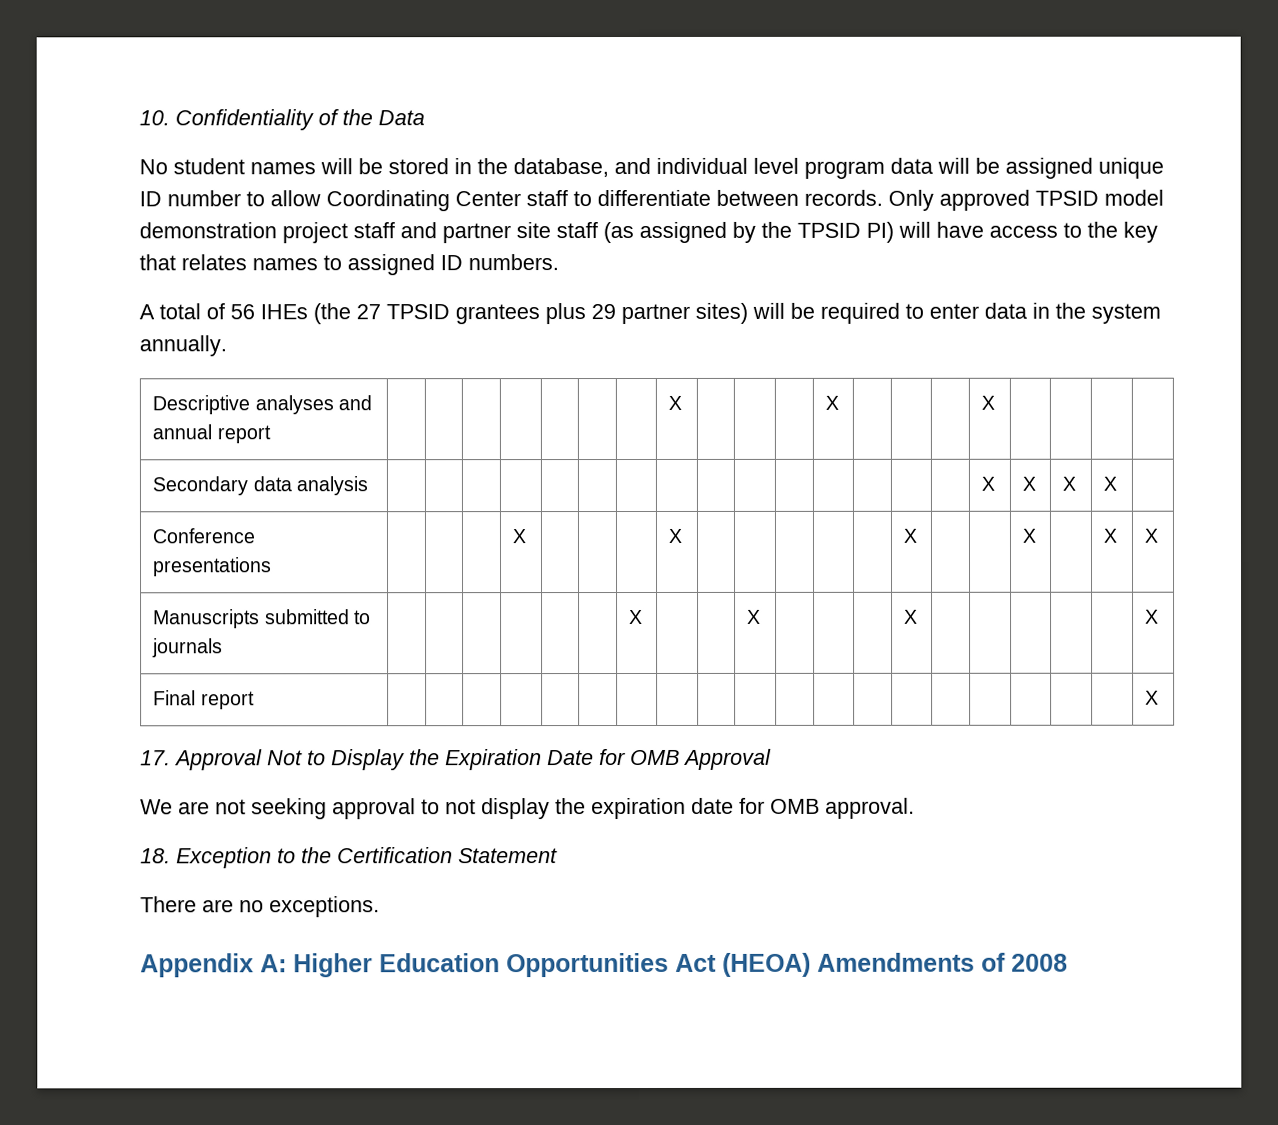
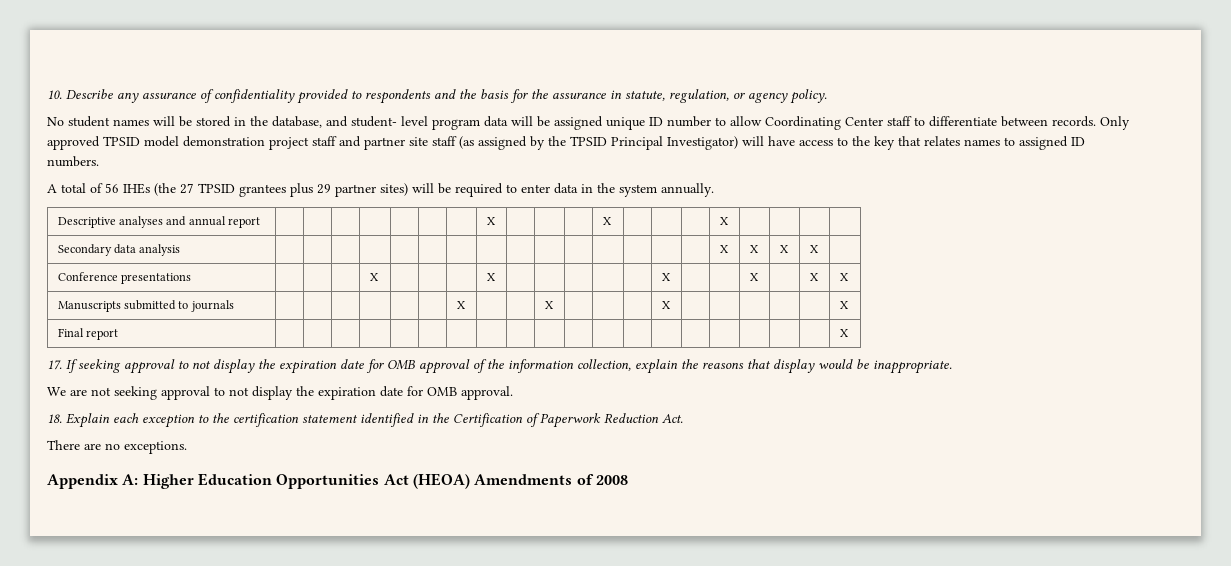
- 10. Confidentiality of the Data
+ 10. Describe any assurance of confidentiality provided to respondents and the basis for the assurance in statute, regulation, or agency policy.
- No student names will be stored in the database, and individual level program data will be assigned unique ID number to allow Coordinating Center staff to differentiate between records.
+ No student names will be stored in the database, and student- level program data will be assigned unique ID number to allow Coordinating Center staff to differentiate between records.
- Only approved TPSID model demonstration project staff and partner site staff (as assigned by the TPSID PI) will have access to the key that relates names to assigned ID numbers.
+ Only approved TPSID model demonstration project staff and partner site staff (as assigned by the TPSID Principal Investigator) will have access to the key that relates names to assigned ID numbers.
- 17. Approval Not to Display the Expiration Date for OMB Approval
+ 17. If seeking approval to not display the expiration date for OMB approval of the information collection, explain the reasons that display would be inappropriate.
- 18. Exception to the Certification Statement
+ 18. Explain each exception to the certification statement identified in the Certification of Paperwork Reduction Act.

